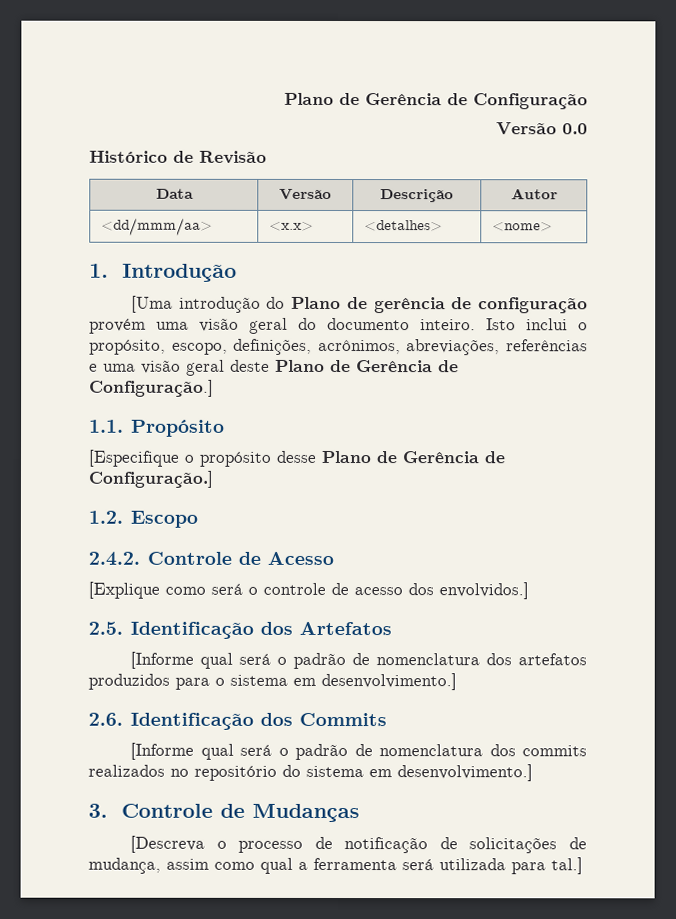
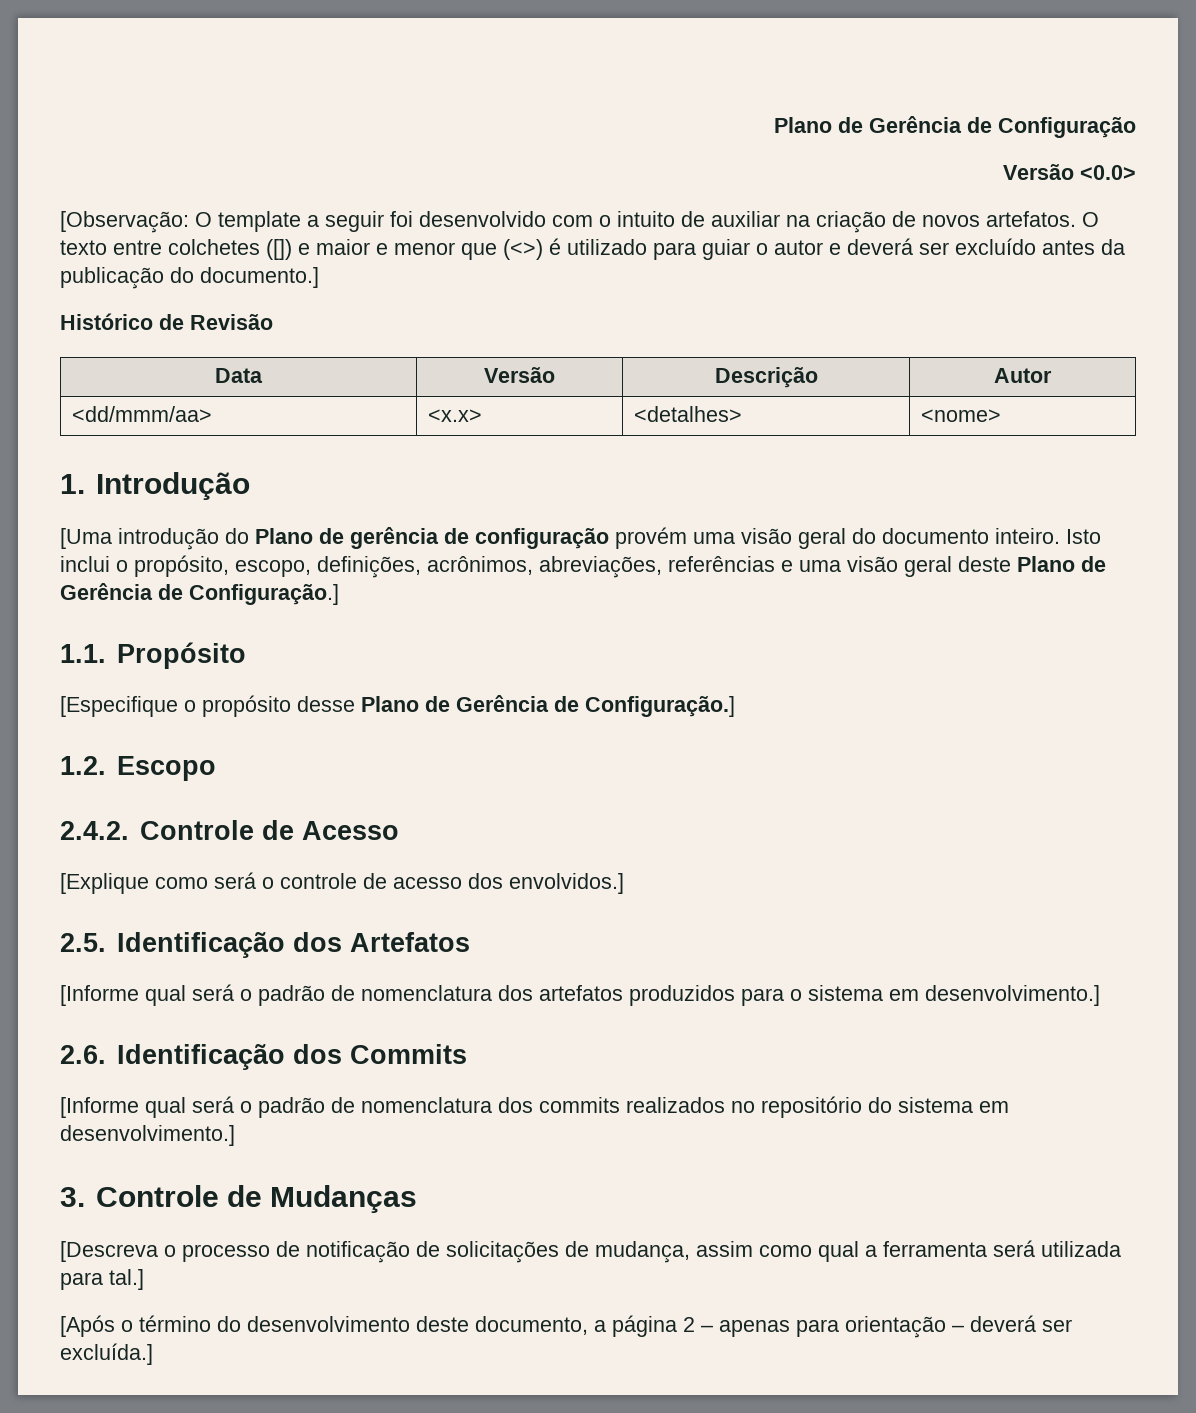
- Versão 0.0
+ Versão <0.0>
+ [Observação: O template a seguir foi desenvolvido com o intuito de auxiliar na criação de novos artefatos. O texto entre colchetes ([]) e maior e menor que (<>) é utilizado para guiar o autor e deverá ser excluído antes da publicação do documento.]
+ [Após o término do desenvolvimento deste documento, a página 2 – apenas para orientação – deverá ser excluída.]

